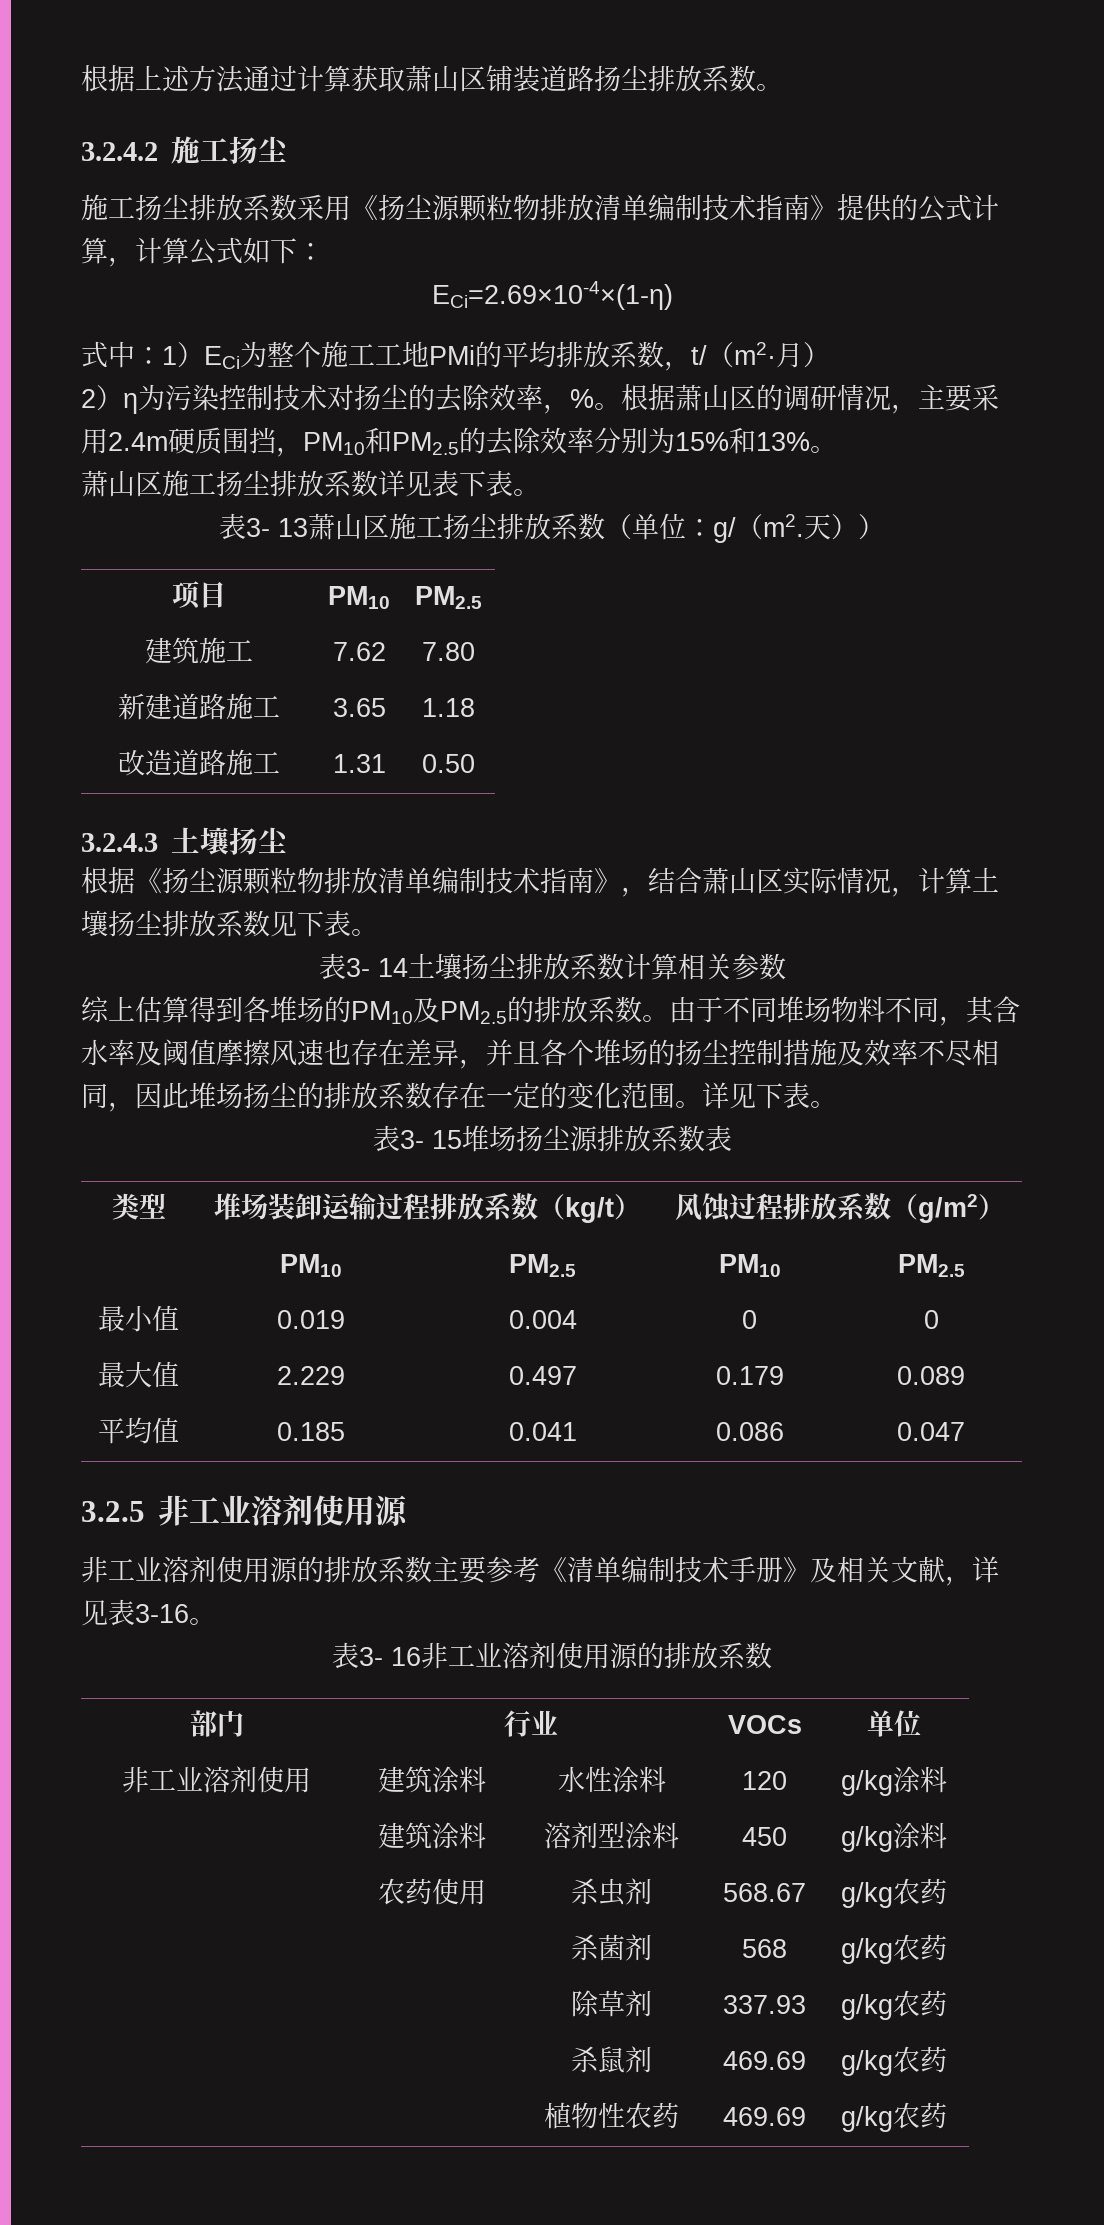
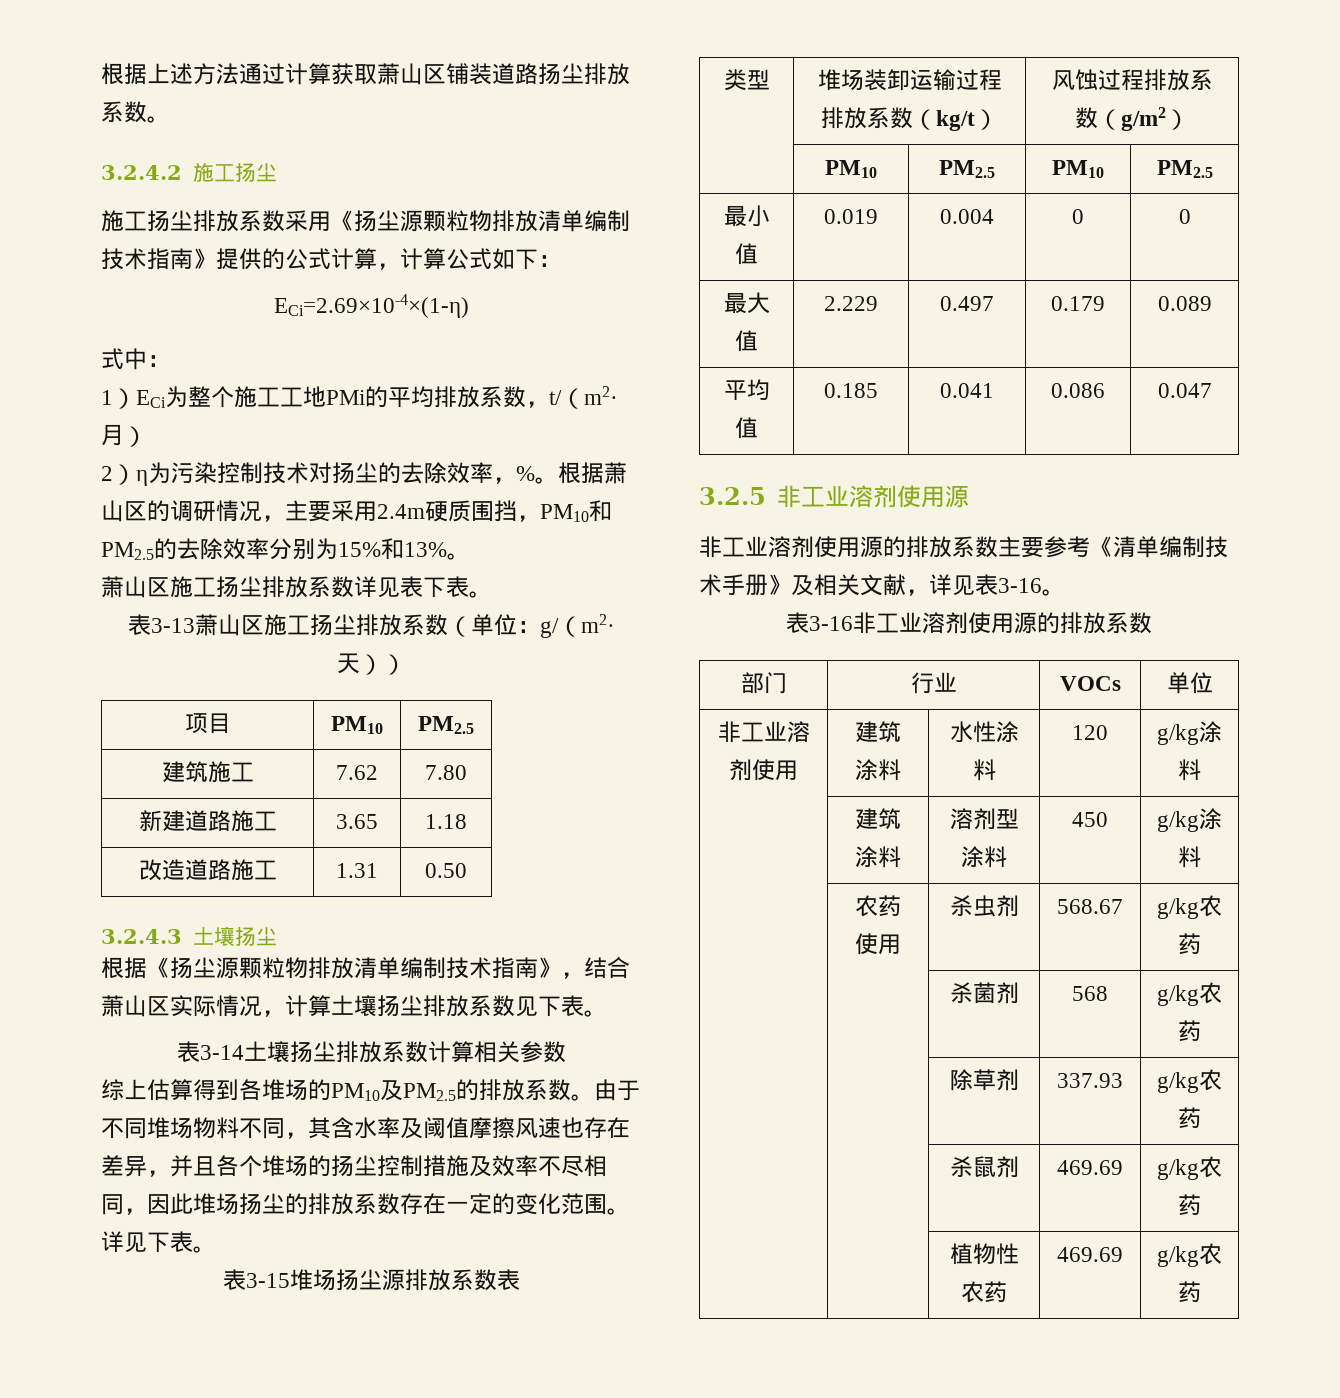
- 式中：1）ECi为整个施工工地PMi的平均排放系数，t/（m2·月）
+ 式中：
+ 1）ECi为整个施工工地PMi的平均排放系数，t/（m2·月）
- 表3- 13萧山区施工扬尘排放系数（单位：g/（m2.天））
+ 表3-13萧山区施工扬尘排放系数（单位：g/（m2·天））
- 表3- 14土壤扬尘排放系数计算相关参数
+ 表3-14土壤扬尘排放系数计算相关参数
- 表3- 15堆场扬尘源排放系数表
+ 表3-15堆场扬尘源排放系数表
- 表3- 16非工业溶剂使用源的排放系数
+ 表3-16非工业溶剂使用源的排放系数

